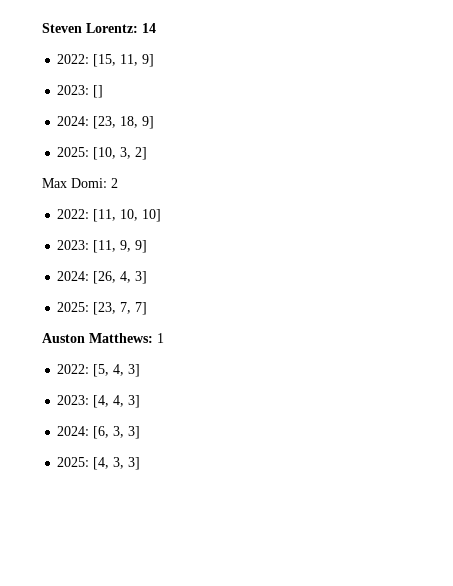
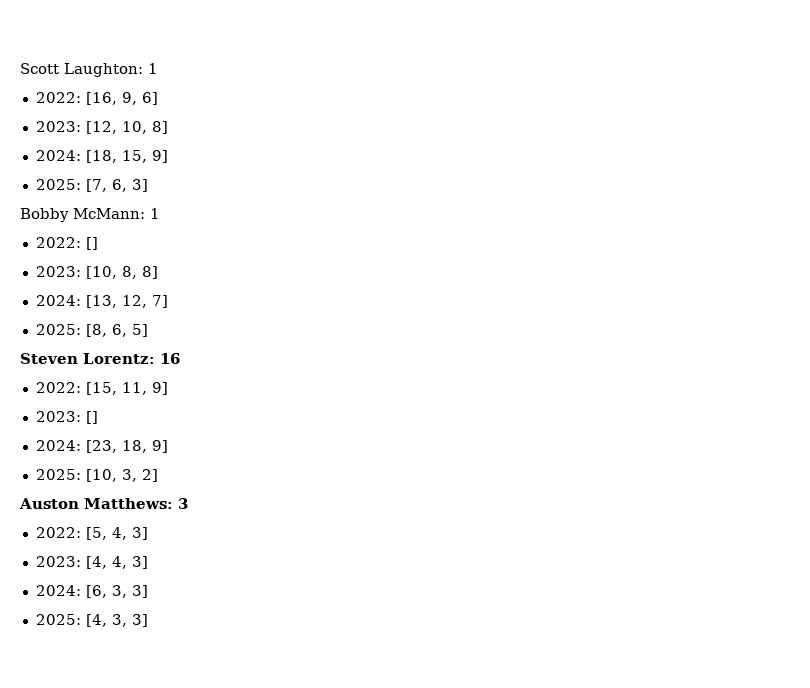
+ Scott Laughton: 1
+ 2022: [16, 9, 6]
+ 2023: [12, 10, 8]
+ 2024: [18, 15, 9]
+ 2025: [7, 6, 3]
+ Bobby McMann: 1
+ 2022: []
+ 2023: [10, 8, 8]
+ 2024: [13, 12, 7]
+ 2025: [8, 6, 5]
- Steven Lorentz: 14
+ Steven Lorentz: 16
- Max Domi: 2
- 2022: [11, 10, 10]
- 2023: [11, 9, 9]
- 2024: [26, 4, 3]
- 2025: [23, 7, 7]
- Auston Matthews: 1
+ Auston Matthews: 3

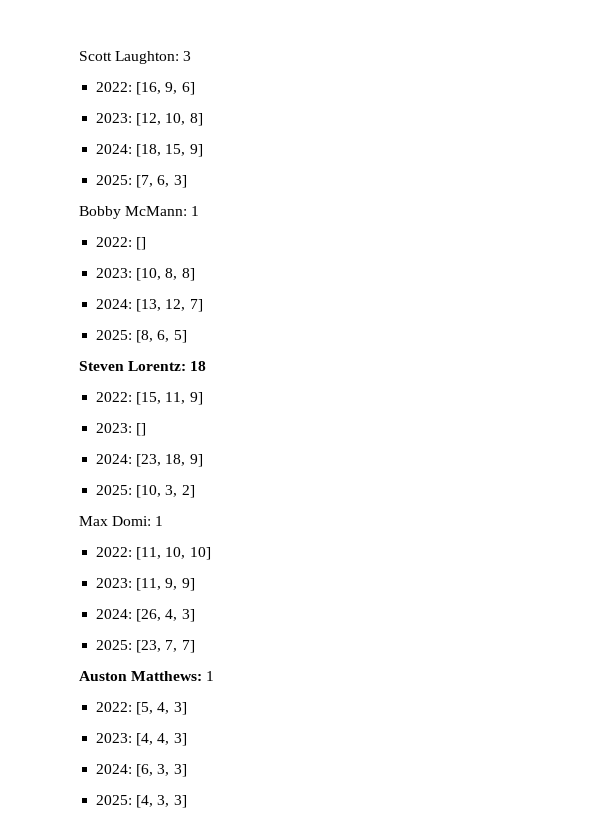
- Scott Laughton: 1
+ Scott Laughton: 3
- Steven Lorentz: 16
+ Steven Lorentz: 18
+ Max Domi: 1
+ 2022: [11, 10, 10]
+ 2023: [11, 9, 9]
+ 2024: [26, 4, 3]
+ 2025: [23, 7, 7]
- Auston Matthews: 3
+ Auston Matthews: 1

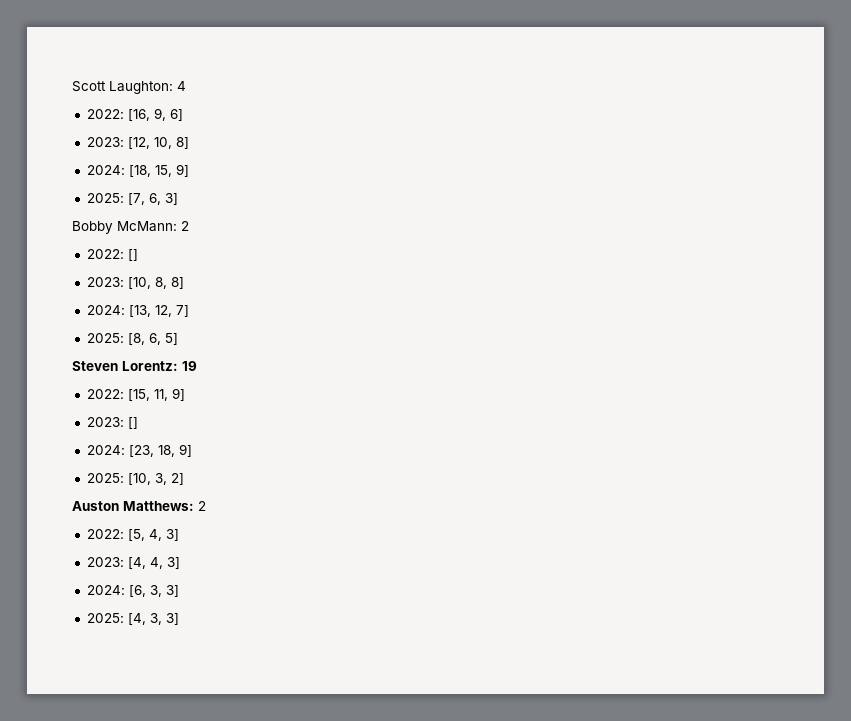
- Scott Laughton: 3
+ Scott Laughton: 4
- Bobby McMann: 1
+ Bobby McMann: 2
- Steven Lorentz: 18
+ Steven Lorentz: 19
- Max Domi: 1
- 2022: [11, 10, 10]
- 2023: [11, 9, 9]
- 2024: [26, 4, 3]
- 2025: [23, 7, 7]
- Auston Matthews: 1
+ Auston Matthews: 2

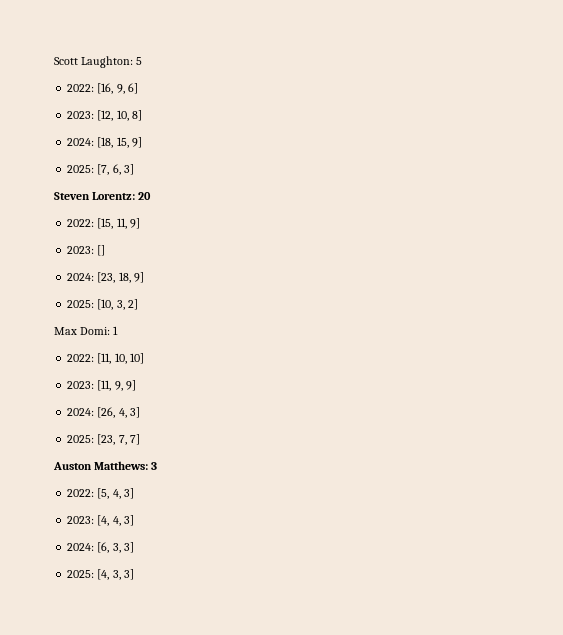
- Scott Laughton: 4
+ Scott Laughton: 5
- Bobby McMann: 2
- 2022: []
- 2023: [10, 8, 8]
- 2024: [13, 12, 7]
- 2025: [8, 6, 5]
- Steven Lorentz: 19
+ Steven Lorentz: 20
+ Max Domi: 1
+ 2022: [11, 10, 10]
+ 2023: [11, 9, 9]
+ 2024: [26, 4, 3]
+ 2025: [23, 7, 7]
- Auston Matthews: 2
+ Auston Matthews: 3

